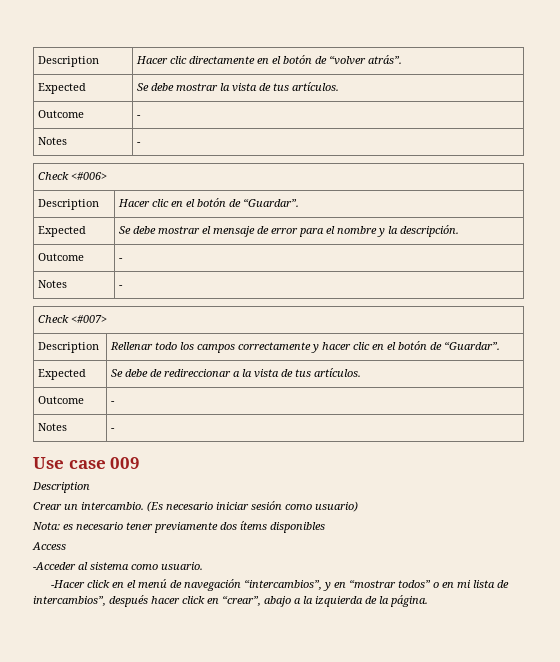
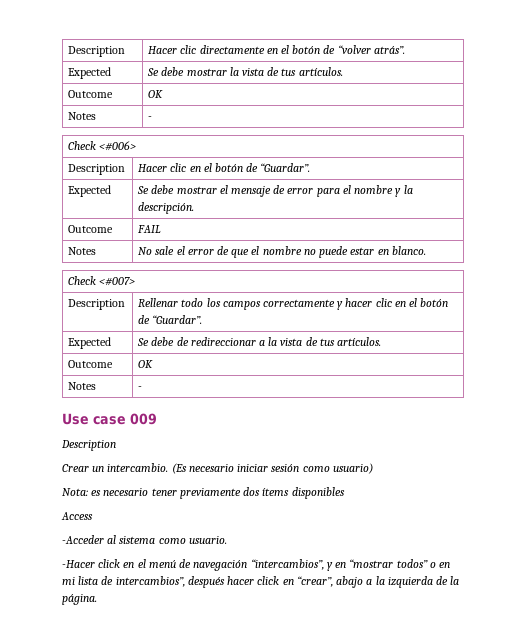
  Expected | Se debe mostrar la vista de tus artículos.
- Outcome | -
+ Outcome | OK
  Expected | Se debe mostrar el mensaje de error para el nombre y la descripción.
- Outcome | -
- Notes | -
+ Outcome | FAIL
+ Notes | No sale el error de que el nombre no puede estar en blanco.
  Expected | Se debe de redireccionar a la vista de tus artículos.
- Outcome | -
+ Outcome | OK

